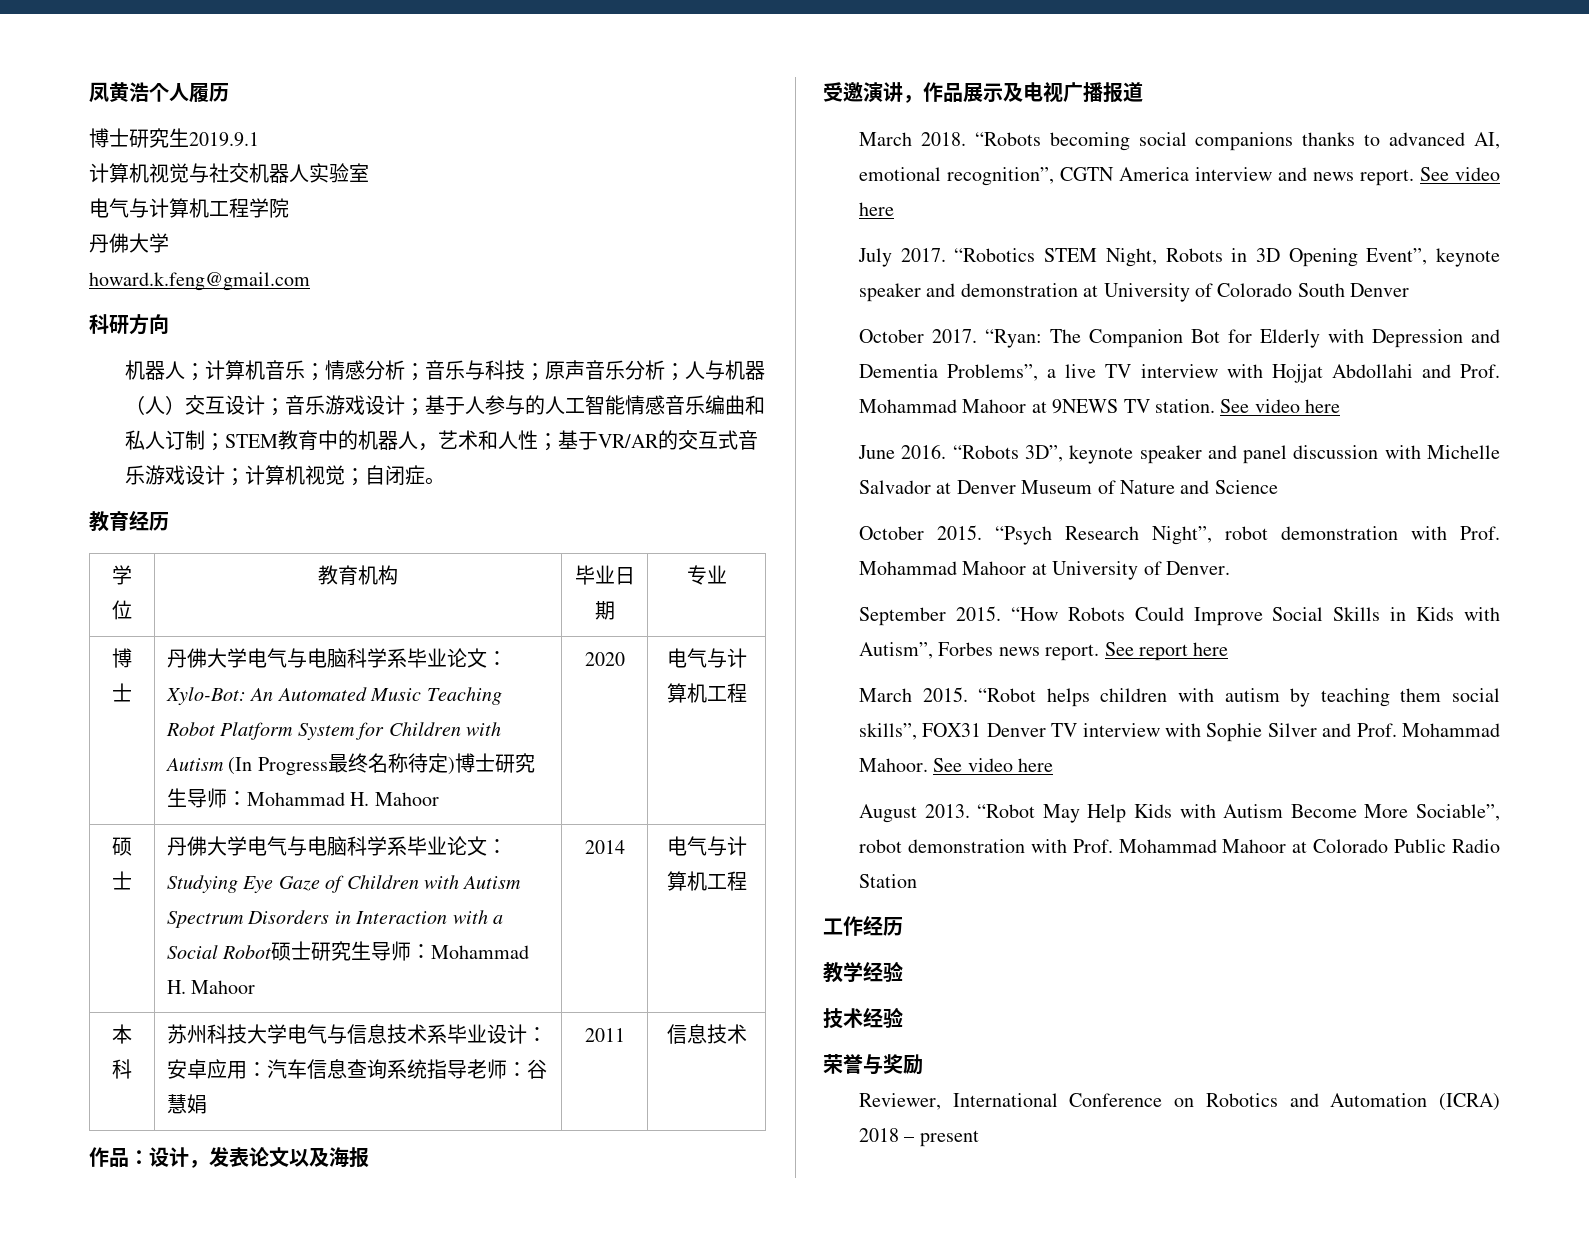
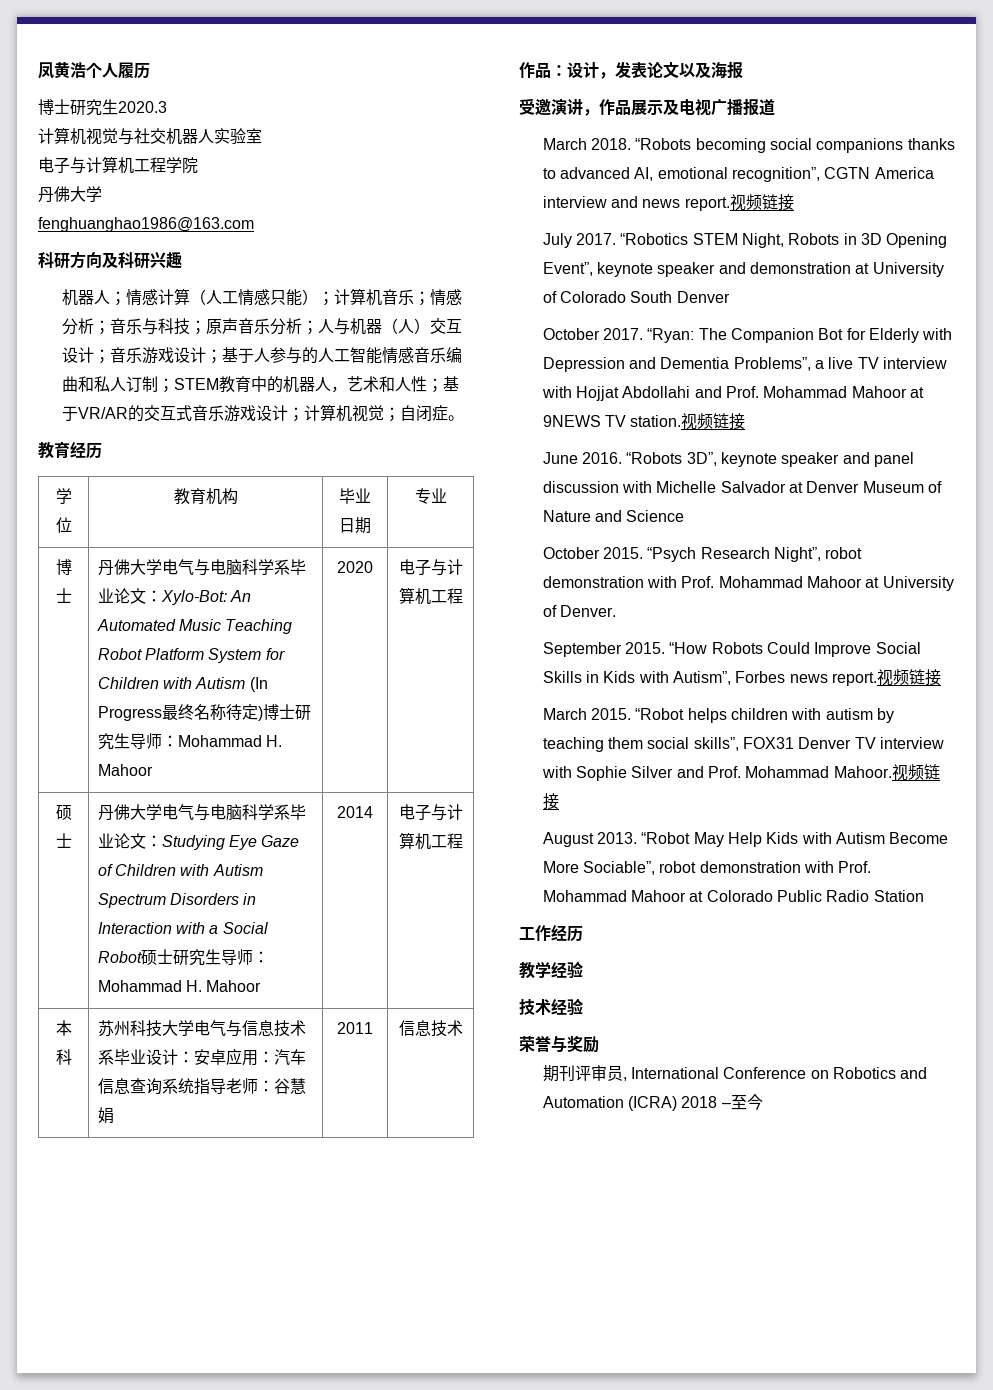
- 博士研究生2019.9.1
+ 博士研究生2020.3
- 电气与计算机工程学院
+ 电子与计算机工程学院
- howard.k.feng@gmail.com
+ fenghuanghao1986@163.com
- 科研方向
+ 科研方向及科研兴趣
- 机器人；计算机音乐；情感分析；音乐与科技；原声音乐分析；人与机器（人）交互设计；音乐游戏设计；基于人参与的人工智能情感音乐编曲和私人订制；STEM教育中的机器人，艺术和人性；基于VR/AR的交互式音乐游戏设计；计算机视觉；自闭症。
+ 机器人；情感计算（人工情感只能）；计算机音乐；情感分析；音乐与科技；原声音乐分析；人与机器（人）交互设计；音乐游戏设计；基于人参与的人工智能情感音乐编曲和私人订制；STEM教育中的机器人，艺术和人性；基于VR/AR的交互式音乐游戏设计；计算机视觉；自闭症。
- 博士 | 丹佛大学电气与电脑科学系毕业论文：Xylo-Bot: An Automated Music Teaching Robot Platform System for Children with Autism (In Progress最终名称待定)博士研究生导师：Mohammad H. Mahoor | 2020 | 电气与计算机工程
+ 博士 | 丹佛大学电气与电脑科学系毕业论文：Xylo-Bot: An Automated Music Teaching Robot Platform System for Children with Autism (In Progress最终名称待定)博士研究生导师：Mohammad H. Mahoor | 2020 | 电子与计算机工程
- 硕士 | 丹佛大学电气与电脑科学系毕业论文：Studying Eye Gaze of Children with Autism Spectrum Disorders in Interaction with a Social Robot硕士研究生导师：Mohammad H. Mahoor | 2014 | 电气与计算机工程
+ 硕士 | 丹佛大学电气与电脑科学系毕业论文：Studying Eye Gaze of Children with Autism Spectrum Disorders in Interaction with a Social Robot硕士研究生导师：Mohammad H. Mahoor | 2014 | 电子与计算机工程
- “Robots becoming social companions thanks to advanced AI, emotional recognition”, CGTN America interview and news report. See video here
+ “Robots becoming social companions thanks to advanced AI, emotional recognition”, CGTN America interview and news report.视频链接
- “Ryan: The Companion Bot for Elderly with Depression and Dementia Problems”, a live TV interview with Hojjat Abdollahi and Prof. Mohammad Mahoor at 9NEWS TV station. See video here
+ “Ryan: The Companion Bot for Elderly with Depression and Dementia Problems”, a live TV interview with Hojjat Abdollahi and Prof. Mohammad Mahoor at 9NEWS TV station.视频链接
- “How Robots Could Improve Social Skills in Kids with Autism”, Forbes news report. See report here
+ “How Robots Could Improve Social Skills in Kids with Autism”, Forbes news report.视频链接
- “Robot helps children with autism by teaching them social skills”, FOX31 Denver TV interview with Sophie Silver and Prof. Mohammad Mahoor. See video here
+ “Robot helps children with autism by teaching them social skills”, FOX31 Denver TV interview with Sophie Silver and Prof. Mohammad Mahoor.视频链接
- Reviewer, International Conference on Robotics and Automation (ICRA) 2018 – present
+ 期刊评审员, International Conference on Robotics and Automation (ICRA) 2018 –至今

